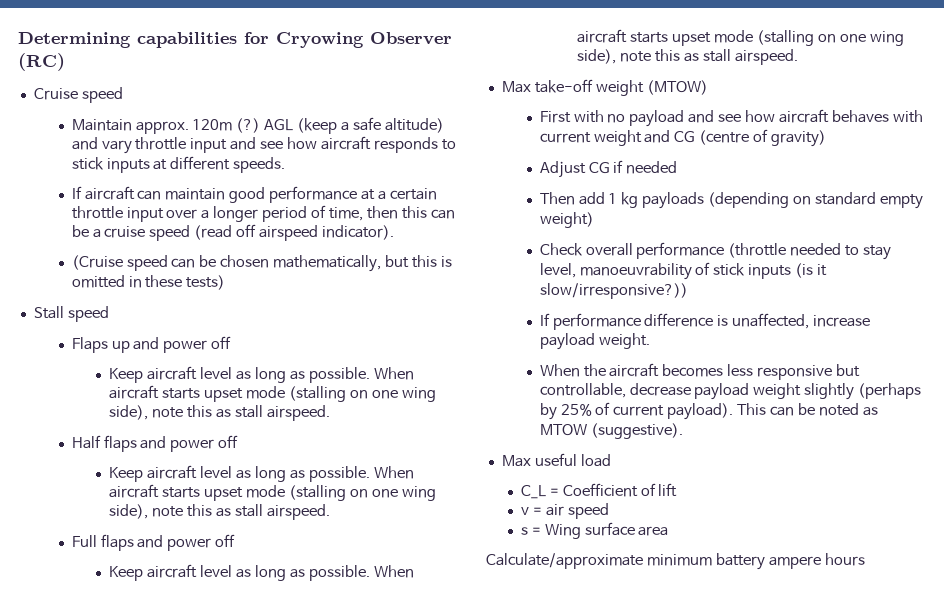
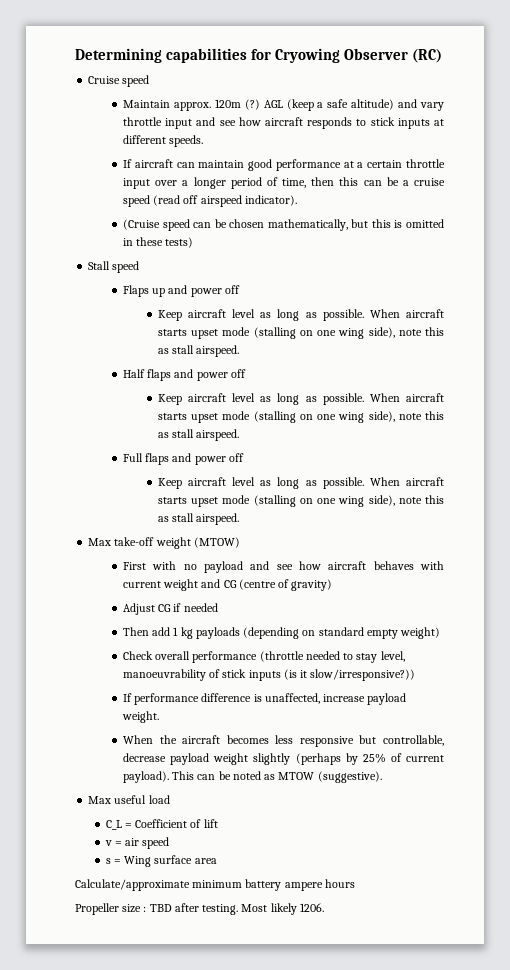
+ Propeller size : TBD after testing. Most likely 1206.

